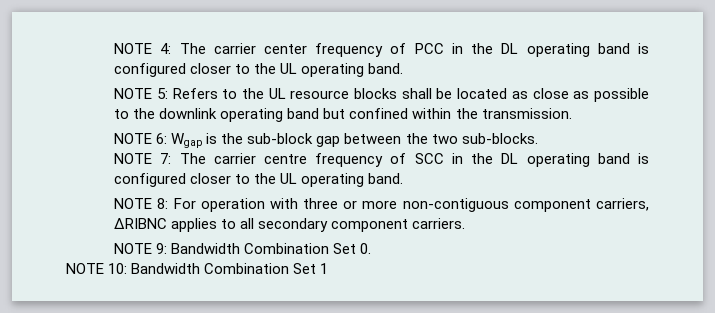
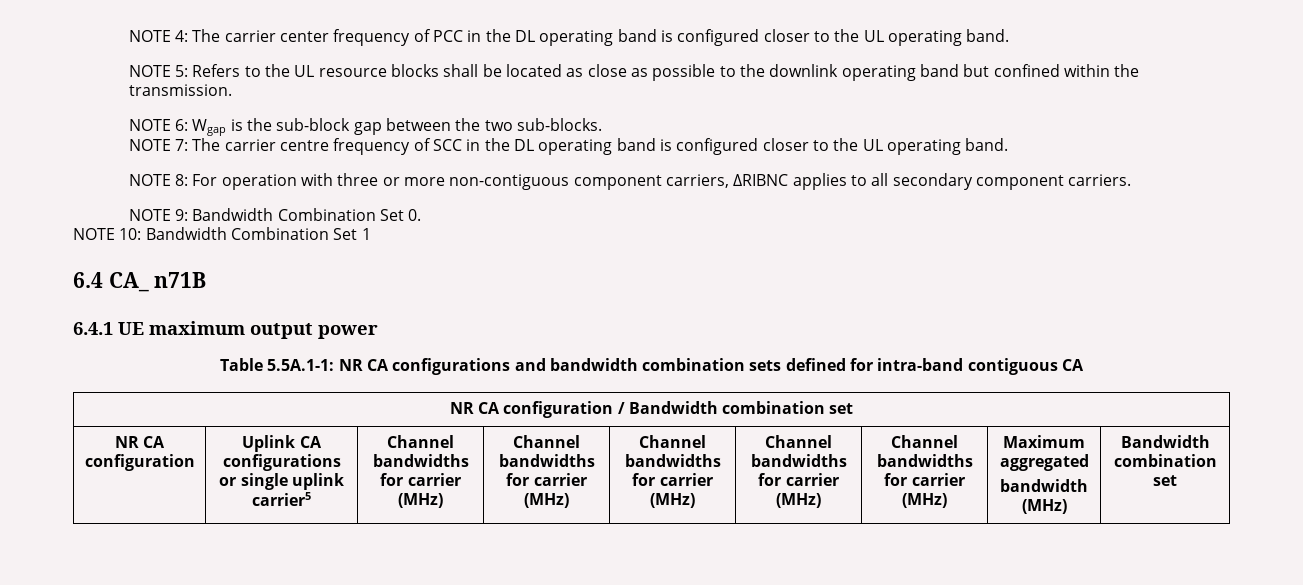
+ 6.4 CA_ n71B
+ 6.4.1 UE maximum output power
+ Table 5.5A.1-1: NR CA configurations and bandwidth combination sets defined for intra-band contiguous CA
+ NR CA configuration / Bandwidth combination set
+ NR CA configuration | Uplink CA configurations or single uplink carrier5 | Channel bandwidths for carrier (MHz) | Channel bandwidths for carrier (MHz) | Channel bandwidths for carrier (MHz) | Channel bandwidths for carrier (MHz) | Channel bandwidths for carrier (MHz) | Maximum aggregated
+ bandwidth (MHz) | Bandwidth combination set

